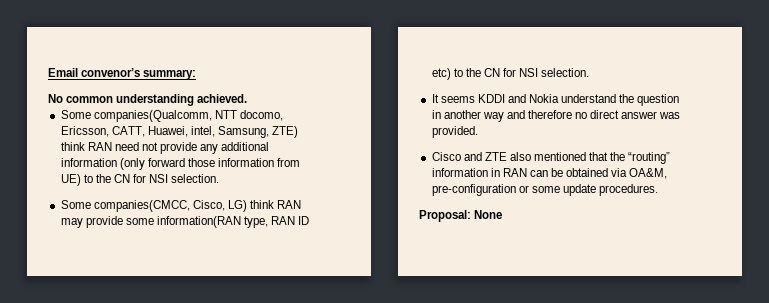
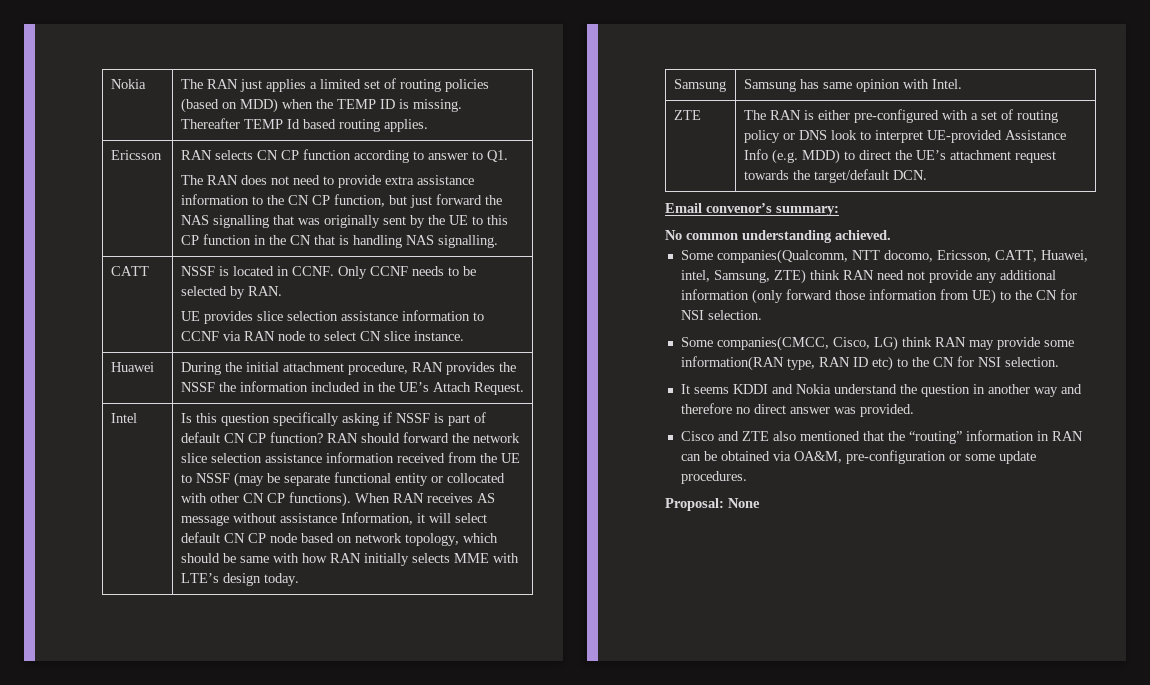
+ Nokia | The RAN just applies a limited set of routing policies (based on MDD) when the TEMP ID is missing. Thereafter TEMP Id based routing applies.
+ Ericsson | RAN selects CN CP function according to answer to Q1.
+ The RAN does not need to provide extra assistance information to the CN CP function, but just forward the NAS signalling that was originally sent by the UE to this CP function in the CN that is handling NAS signalling.
+ CATT | NSSF is located in CCNF. Only CCNF needs to be selected by RAN.
+ UE provides slice selection assistance information to CCNF via RAN node to select CN slice instance.
+ Huawei | During the initial attachment procedure, RAN provides the NSSF the information included in the UE’s Attach Request.
+ Intel | Is this question specifically asking if NSSF is part of default CN CP function? RAN should forward the network slice selection assistance information received from the UE to NSSF (may be separate functional entity or collocated with other CN CP functions). When RAN receives AS message without assistance Information, it will select default CN CP node based on network topology, which should be same with how RAN initially selects MME with LTE’s design today.
+ Samsung | Samsung has same opinion with Intel.
+ ZTE | The RAN is either pre-configured with a set of routing policy or DNS look to interpret UE-provided Assistance Info (e.g. MDD) to direct the UE’s attachment request towards the target/default DCN.

